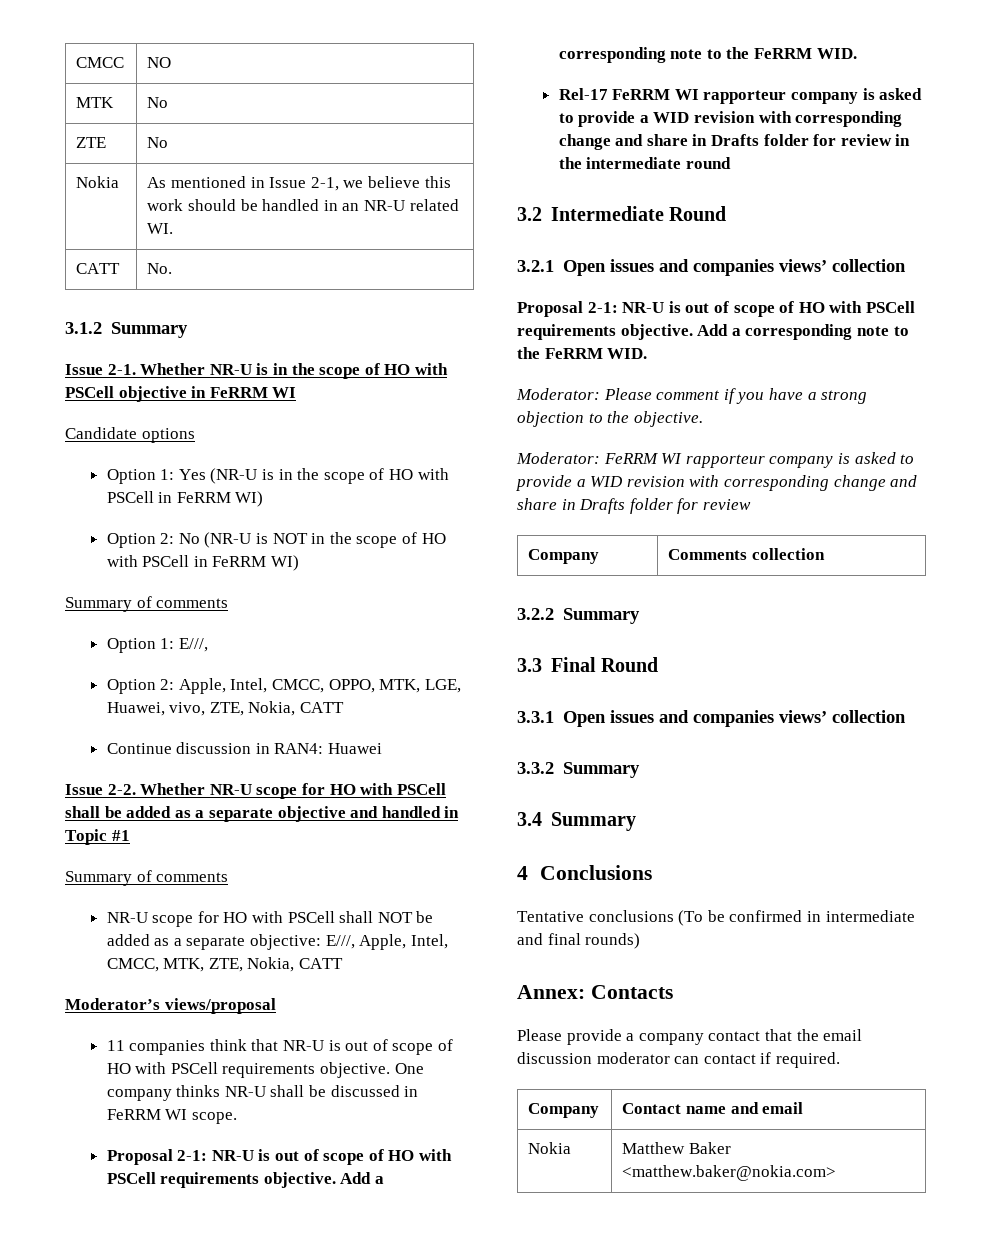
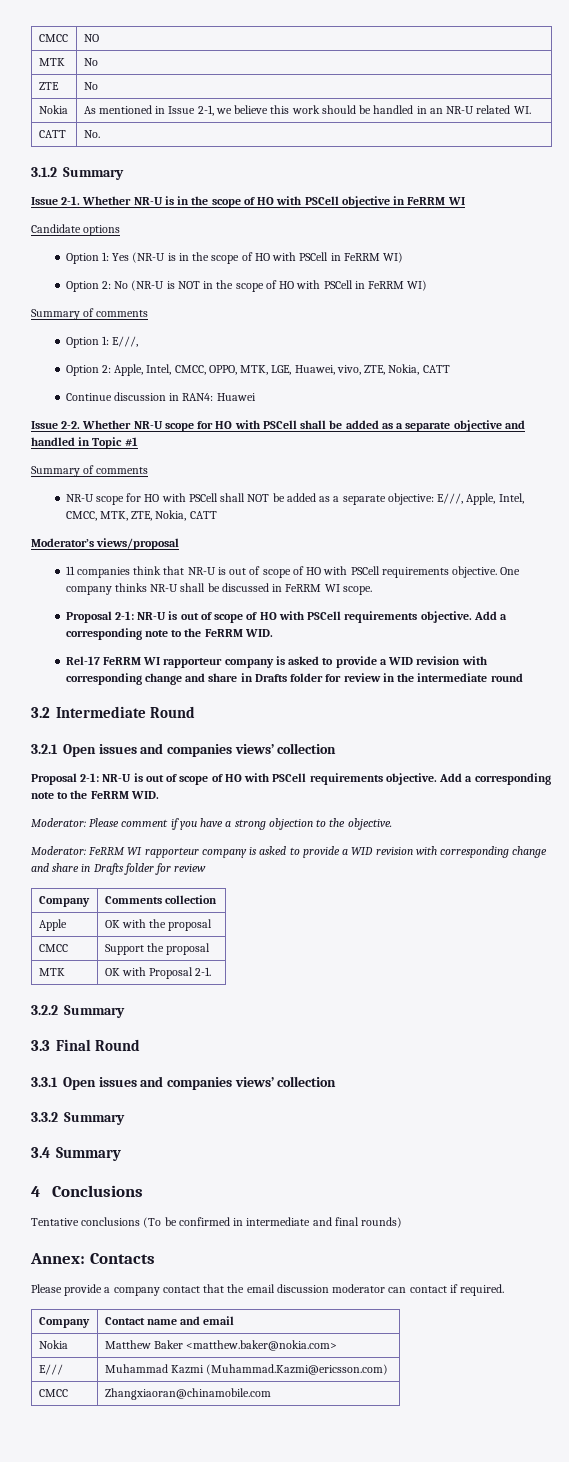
+ Apple | OK with the proposal
+ CMCC | Support the proposal
+ MTK | OK with Proposal 2-1.
+ E/// | Muhammad Kazmi (Muhammad.Kazmi@ericsson.com)
+ CMCC | Zhangxiaoran@chinamobile.com

